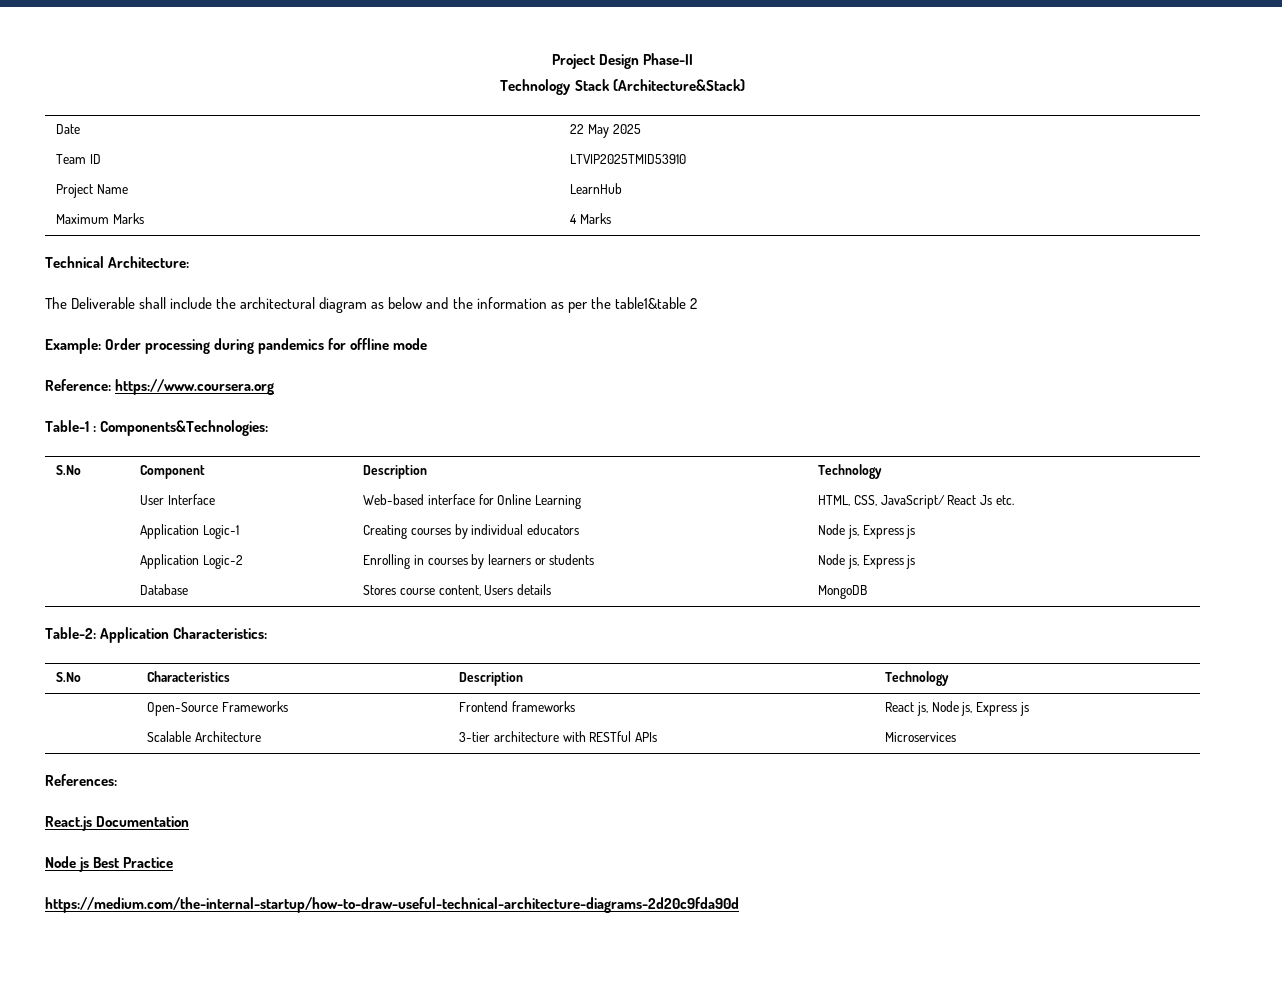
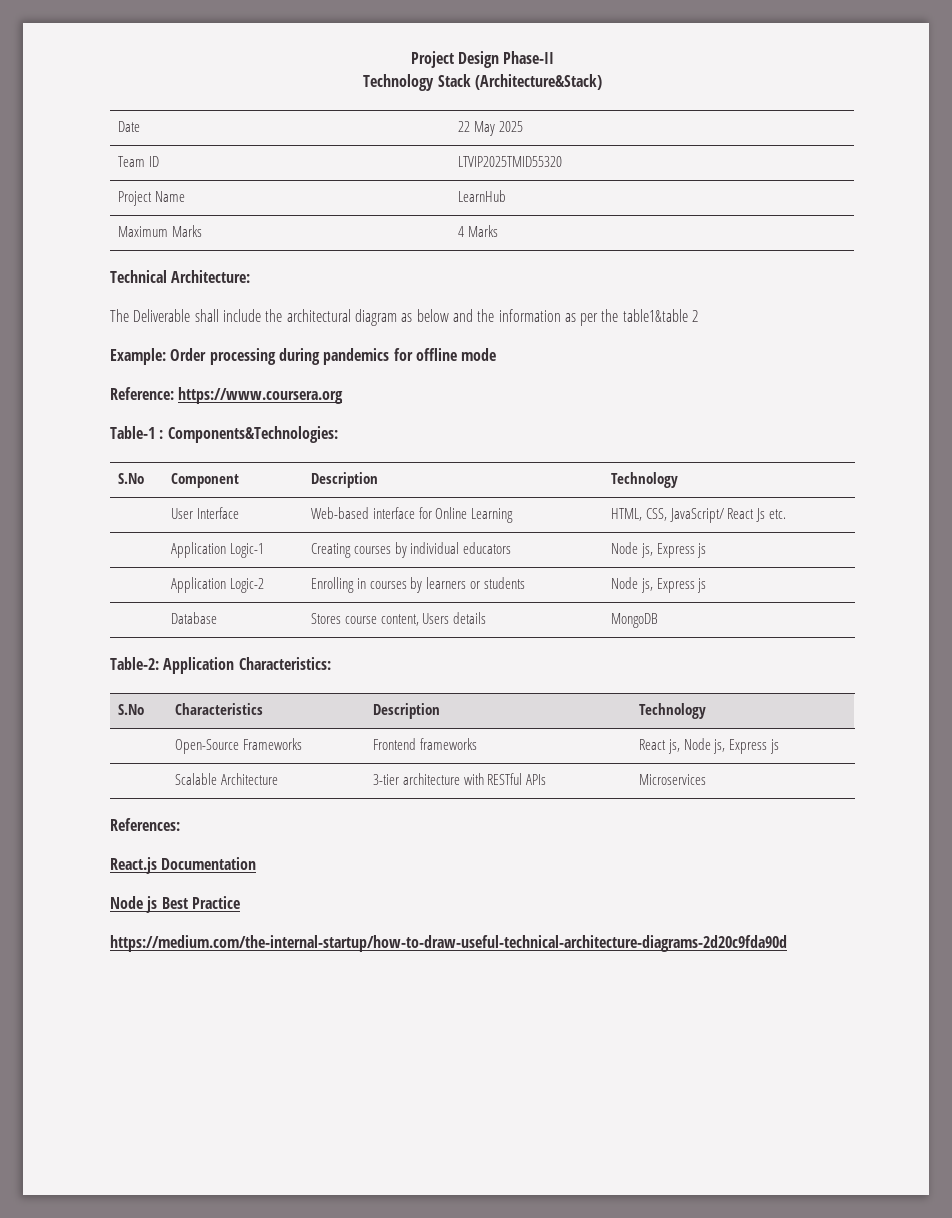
- Team ID | LTVIP2025TMID53910
+ Team ID | LTVIP2025TMID55320

